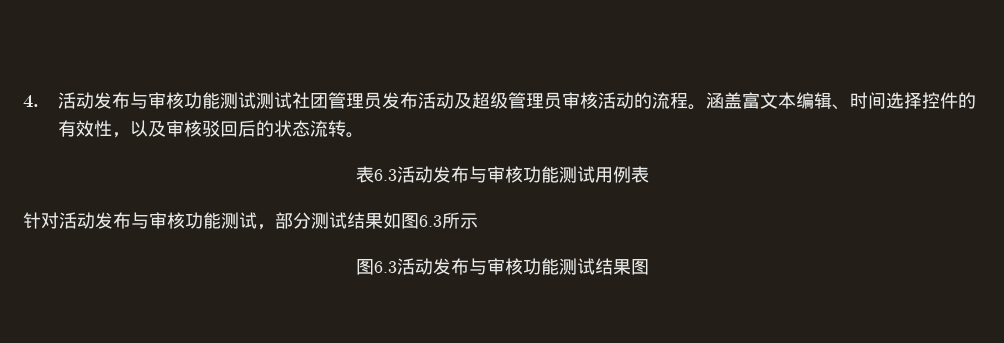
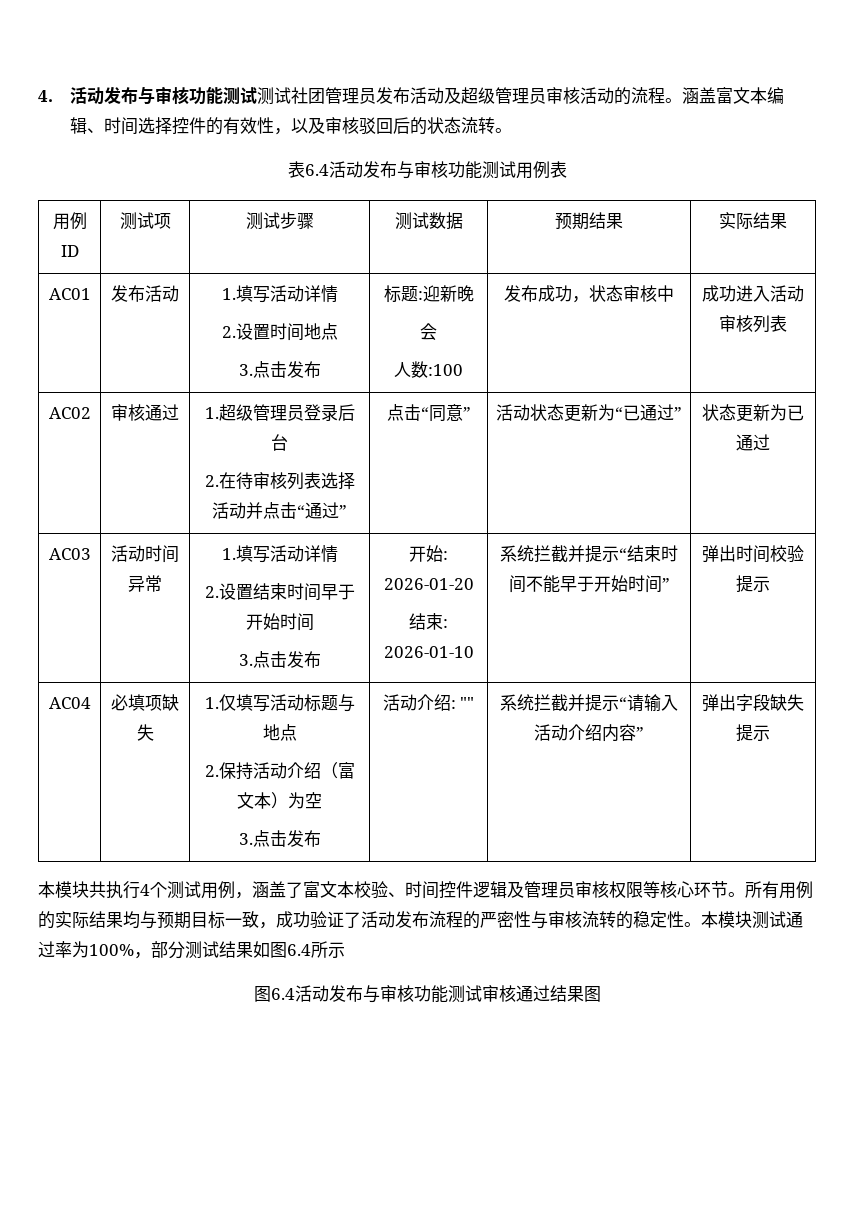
- 表6.3活动发布与审核功能测试用例表
+ 表6.4活动发布与审核功能测试用例表
- 针对活动发布与审核功能测试，部分测试结果如图6.3所示
- 图6.3活动发布与审核功能测试结果图
+ 用例ID | 测试项 | 测试步骤 | 测试数据 | 预期结果 | 实际结果
+ AC01 | 发布活动 | 1.填写活动详情
+ 2.设置时间地点
+ 3.点击发布 | 标题:迎新晚
+ 会
+ 人数:100 | 发布成功，状态审核中 | 成功进入活动审核列表
+ AC02 | 审核通过 | 1.超级管理员登录后台
+ 2.在待审核列表选择活动并点击“通过” | 点击“同意” | 活动状态更新为“已通过” | 状态更新为已通过
+ AC03 | 活动时间异常 | 1.填写活动详情
+ 2.设置结束时间早于开始时间
+ 3.点击发布 | 开始: 2026-01-20
+ 结束: 2026-01-10 | 系统拦截并提示“结束时间不能早于开始时间” | 弹出时间校验提示
+ AC04 | 必填项缺失 | 1.仅填写活动标题与地点
+ 2.保持活动介绍（富文本）为空
+ 3.点击发布 | 活动介绍: "" | 系统拦截并提示“请输入活动介绍内容” | 弹出字段缺失提示
+ 本模块共执行4个测试用例，涵盖了富文本校验、时间控件逻辑及管理员审核权限等核心环节。所有用例的实际结果均与预期目标一致，成功验证了活动发布流程的严密性与审核流转的稳定性。本模块测试通过率为100%，部分测试结果如图6.4所示
+ 图6.4活动发布与审核功能测试审核通过结果图

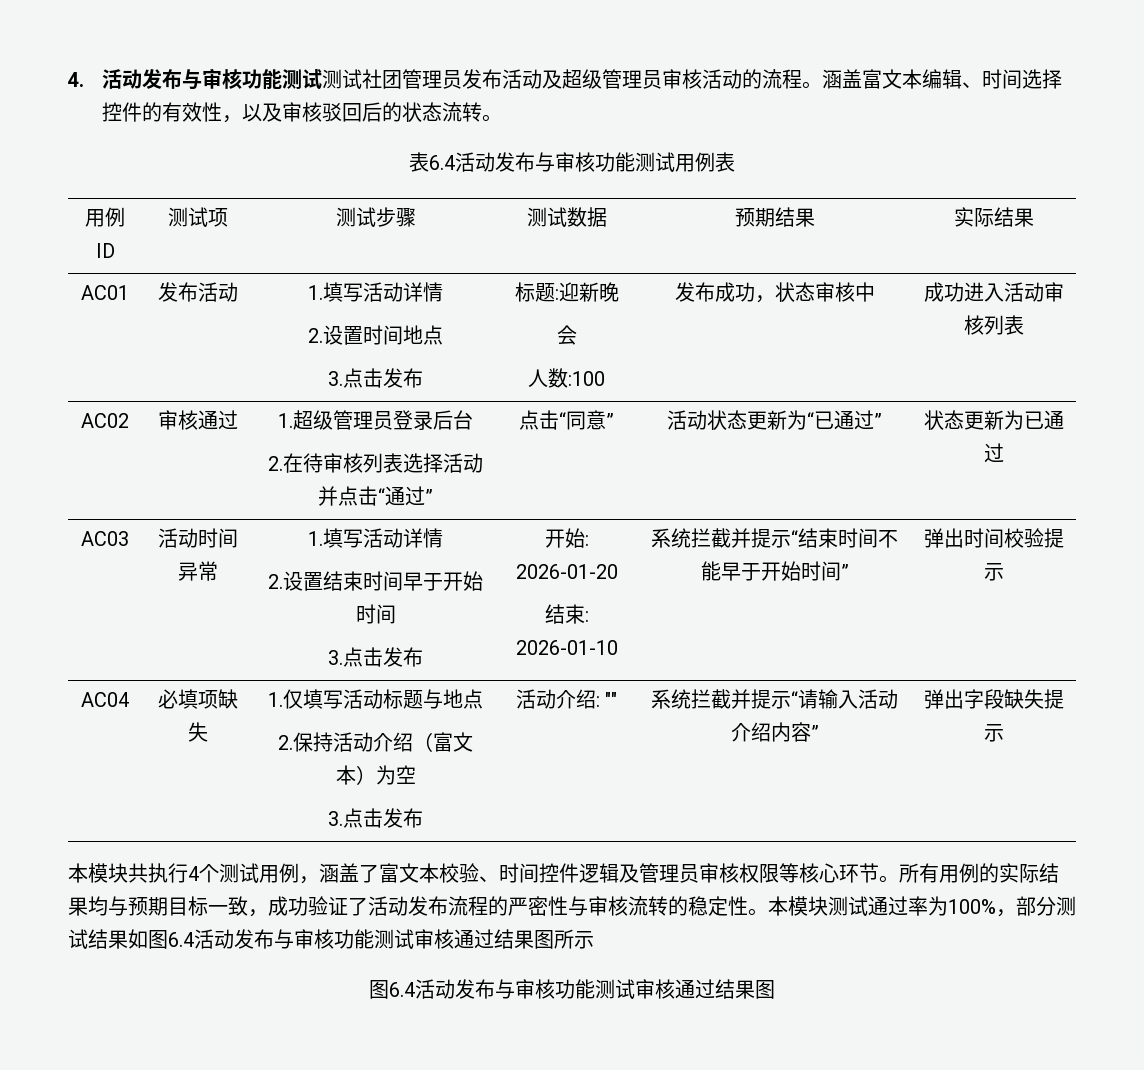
- 本模块测试通过率为100%，部分测试结果如图6.4所示
+ 本模块测试通过率为100%，部分测试结果如图6.4活动发布与审核功能测试审核通过结果图所示

